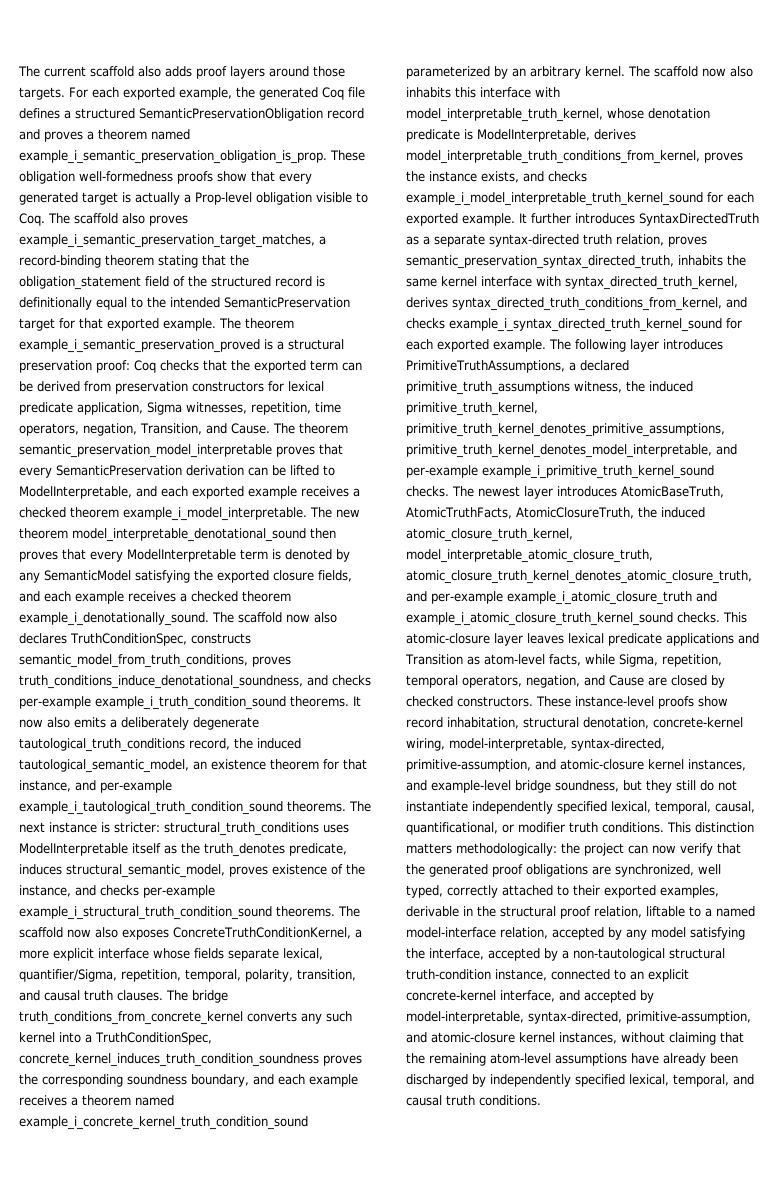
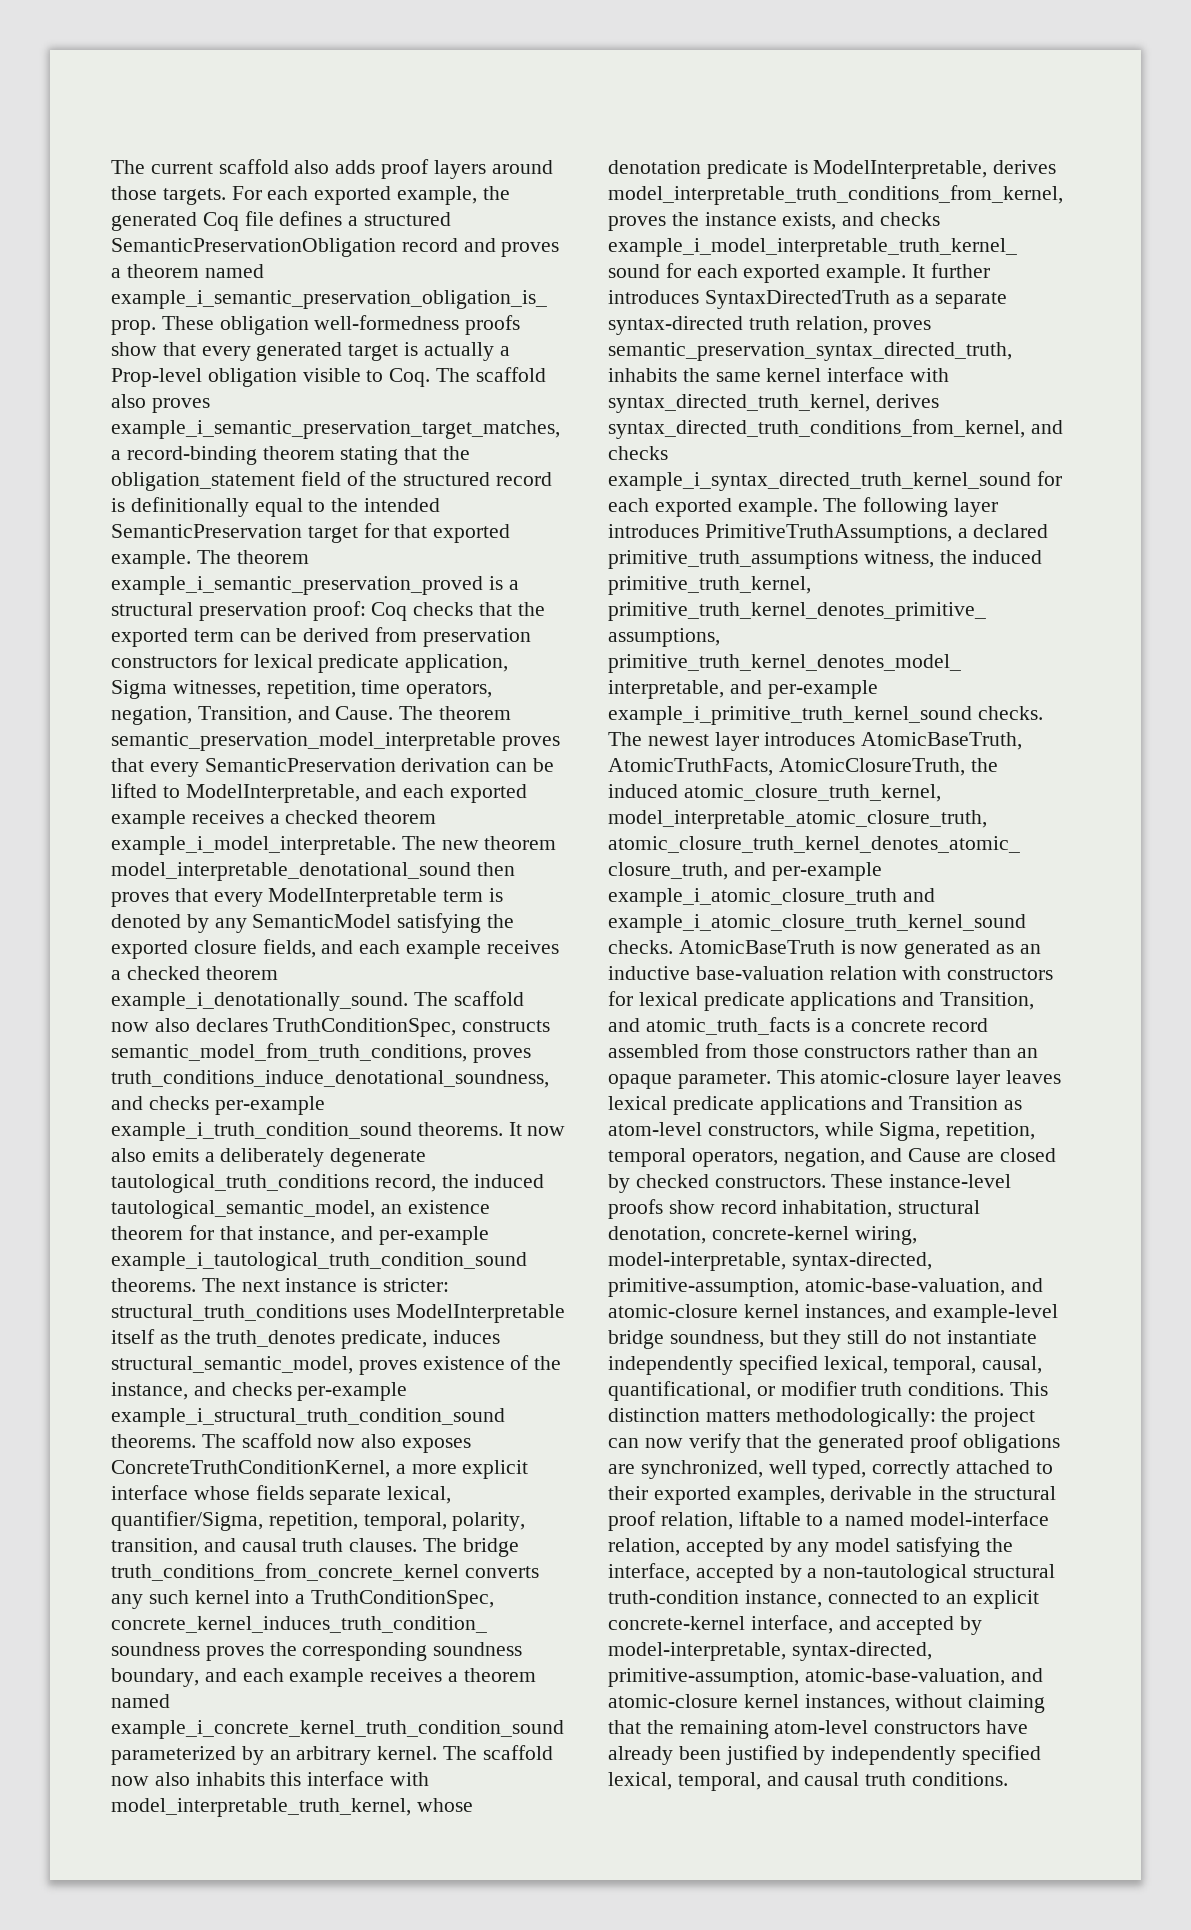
+ AtomicBaseTruth is now generated as an inductive base-valuation relation with constructors for lexical predicate applications and Transition, and atomic_truth_facts is a concrete record assembled from those constructors rather than an opaque parameter.
- This atomic-closure layer leaves lexical predicate applications and Transition as atom-level facts, while Sigma, repetition, temporal operators, negation, and Cause are closed by checked constructors.
+ This atomic-closure layer leaves lexical predicate applications and Transition as atom-level constructors, while Sigma, repetition, temporal operators, negation, and Cause are closed by checked constructors.
- These instance-level proofs show record inhabitation, structural denotation, concrete-kernel wiring, model-interpretable, syntax-directed, primitive-assumption, and atomic-closure kernel instances, and example-level bridge soundness, but they still do not instantiate independently specified lexical, temporal, causal, quantificational, or modifier truth conditions.
+ These instance-level proofs show record inhabitation, structural denotation, concrete-kernel wiring, model-interpretable, syntax-directed, primitive-assumption, atomic-base-valuation, and atomic-closure kernel instances, and example-level bridge soundness, but they still do not instantiate independently specified lexical, temporal, causal, quantificational, or modifier truth conditions.
- the project can now verify that the generated proof obligations are synchronized, well typed, correctly attached to their exported examples, derivable in the structural proof relation, liftable to a named model-interface relation, accepted by any model satisfying the interface, accepted by a non-tautological structural truth-condition instance, connected to an explicit concrete-kernel interface, and accepted by model-interpretable, syntax-directed, primitive-assumption, and atomic-closure kernel instances, without claiming that the remaining atom-level assumptions have already been discharged by independently specified lexical, temporal, and causal truth conditions.
+ the project can now verify that the generated proof obligations are synchronized, well typed, correctly attached to their exported examples, derivable in the structural proof relation, liftable to a named model-interface relation, accepted by any model satisfying the interface, accepted by a non-tautological structural truth-condition instance, connected to an explicit concrete-kernel interface, and accepted by model-interpretable, syntax-directed, primitive-assumption, atomic-base-valuation, and atomic-closure kernel instances, without claiming that the remaining atom-level constructors have already been justified by independently specified lexical, temporal, and causal truth conditions.

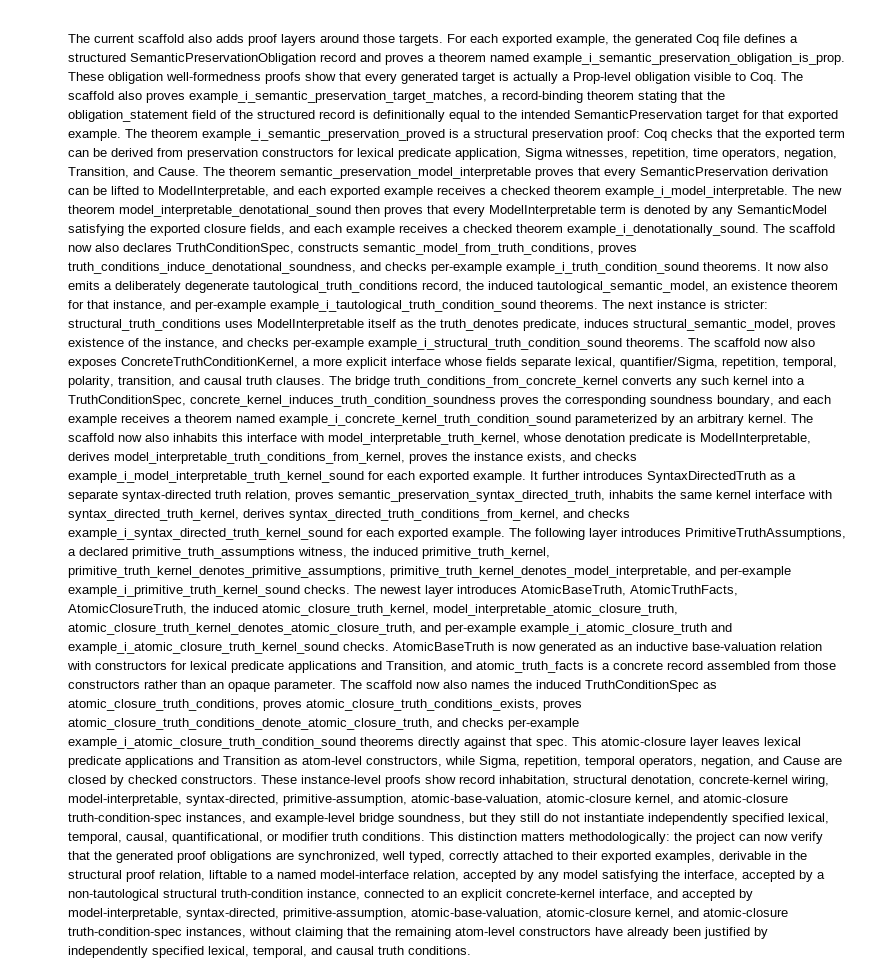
+ The scaffold now also names the induced TruthConditionSpec as atomic_closure_truth_conditions, proves atomic_closure_truth_conditions_exists, proves atomic_closure_truth_conditions_denote_atomic_closure_truth, and checks per-example example_i_atomic_closure_truth_condition_sound theorems directly against that spec.
- These instance-level proofs show record inhabitation, structural denotation, concrete-kernel wiring, model-interpretable, syntax-directed, primitive-assumption, atomic-base-valuation, and atomic-closure kernel instances, and example-level bridge soundness, but they still do not instantiate independently specified lexical, temporal, causal, quantificational, or modifier truth conditions.
+ These instance-level proofs show record inhabitation, structural denotation, concrete-kernel wiring, model-interpretable, syntax-directed, primitive-assumption, atomic-base-valuation, atomic-closure kernel, and atomic-closure truth-condition-spec instances, and example-level bridge soundness, but they still do not instantiate independently specified lexical, temporal, causal, quantificational, or modifier truth conditions.
- the project can now verify that the generated proof obligations are synchronized, well typed, correctly attached to their exported examples, derivable in the structural proof relation, liftable to a named model-interface relation, accepted by any model satisfying the interface, accepted by a non-tautological structural truth-condition instance, connected to an explicit concrete-kernel interface, and accepted by model-interpretable, syntax-directed, primitive-assumption, atomic-base-valuation, and atomic-closure kernel instances, without claiming that the remaining atom-level constructors have already been justified by independently specified lexical, temporal, and causal truth conditions.
+ the project can now verify that the generated proof obligations are synchronized, well typed, correctly attached to their exported examples, derivable in the structural proof relation, liftable to a named model-interface relation, accepted by any model satisfying the interface, accepted by a non-tautological structural truth-condition instance, connected to an explicit concrete-kernel interface, and accepted by model-interpretable, syntax-directed, primitive-assumption, atomic-base-valuation, atomic-closure kernel, and atomic-closure truth-condition-spec instances, without claiming that the remaining atom-level constructors have already been justified by independently specified lexical, temporal, and causal truth conditions.

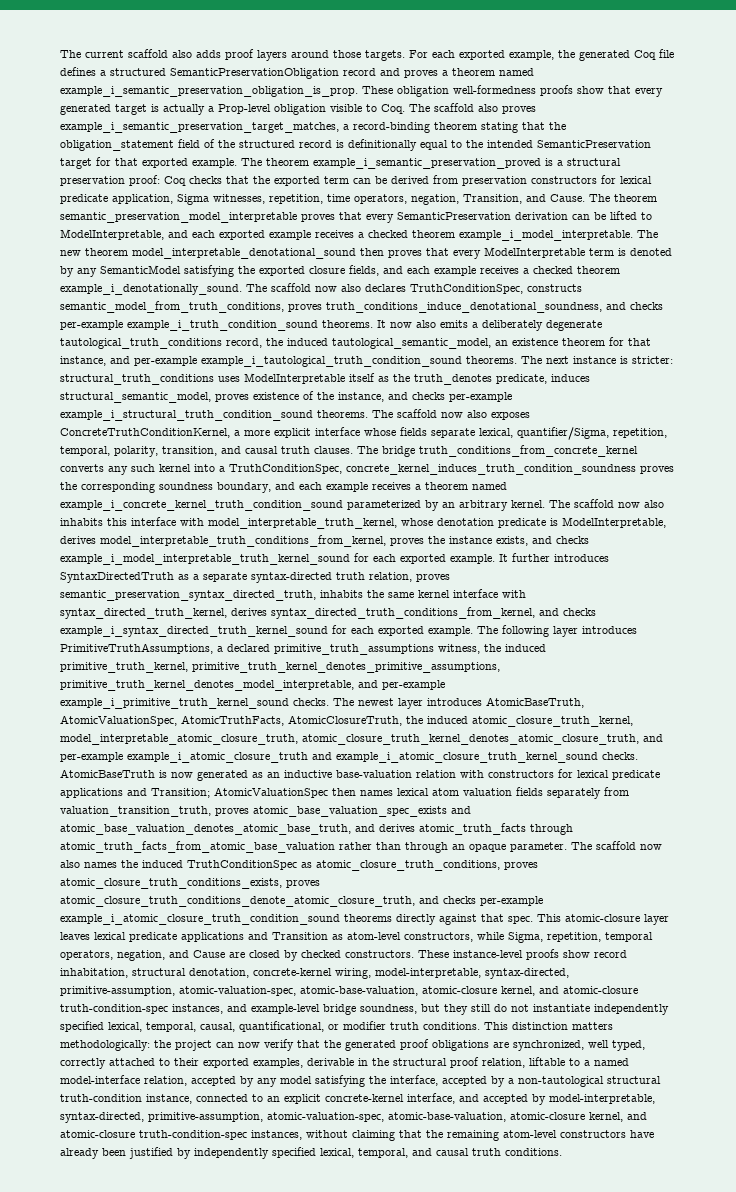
- The newest layer introduces AtomicBaseTruth, AtomicTruthFacts, AtomicClosureTruth, the induced atomic_closure_truth_kernel, model_interpretable_atomic_closure_truth, atomic_closure_truth_kernel_denotes_atomic_closure_truth, and per-example example_i_atomic_closure_truth and example_i_atomic_closure_truth_kernel_sound checks.
+ The newest layer introduces AtomicBaseTruth, AtomicValuationSpec, AtomicTruthFacts, AtomicClosureTruth, the induced atomic_closure_truth_kernel, model_interpretable_atomic_closure_truth, atomic_closure_truth_kernel_denotes_atomic_closure_truth, and per-example example_i_atomic_closure_truth and example_i_atomic_closure_truth_kernel_sound checks.
- AtomicBaseTruth is now generated as an inductive base-valuation relation with constructors for lexical predicate applications and Transition, and atomic_truth_facts is a concrete record assembled from those constructors rather than an opaque parameter.
+ AtomicBaseTruth is now generated as an inductive base-valuation relation with constructors for lexical predicate applications and Transition; AtomicValuationSpec then names lexical atom valuation fields separately from valuation_transition_truth, proves atomic_base_valuation_spec_exists and atomic_base_valuation_denotes_atomic_base_truth, and derives atomic_truth_facts through atomic_truth_facts_from_atomic_base_valuation rather than through an opaque parameter.
- These instance-level proofs show record inhabitation, structural denotation, concrete-kernel wiring, model-interpretable, syntax-directed, primitive-assumption, atomic-base-valuation, atomic-closure kernel, and atomic-closure truth-condition-spec instances, and example-level bridge soundness, but they still do not instantiate independently specified lexical, temporal, causal, quantificational, or modifier truth conditions.
+ These instance-level proofs show record inhabitation, structural denotation, concrete-kernel wiring, model-interpretable, syntax-directed, primitive-assumption, atomic-valuation-spec, atomic-base-valuation, atomic-closure kernel, and atomic-closure truth-condition-spec instances, and example-level bridge soundness, but they still do not instantiate independently specified lexical, temporal, causal, quantificational, or modifier truth conditions.
- the project can now verify that the generated proof obligations are synchronized, well typed, correctly attached to their exported examples, derivable in the structural proof relation, liftable to a named model-interface relation, accepted by any model satisfying the interface, accepted by a non-tautological structural truth-condition instance, connected to an explicit concrete-kernel interface, and accepted by model-interpretable, syntax-directed, primitive-assumption, atomic-base-valuation, atomic-closure kernel, and atomic-closure truth-condition-spec instances, without claiming that the remaining atom-level constructors have already been justified by independently specified lexical, temporal, and causal truth conditions.
+ the project can now verify that the generated proof obligations are synchronized, well typed, correctly attached to their exported examples, derivable in the structural proof relation, liftable to a named model-interface relation, accepted by any model satisfying the interface, accepted by a non-tautological structural truth-condition instance, connected to an explicit concrete-kernel interface, and accepted by model-interpretable, syntax-directed, primitive-assumption, atomic-valuation-spec, atomic-base-valuation, atomic-closure kernel, and atomic-closure truth-condition-spec instances, without claiming that the remaining atom-level constructors have already been justified by independently specified lexical, temporal, and causal truth conditions.

